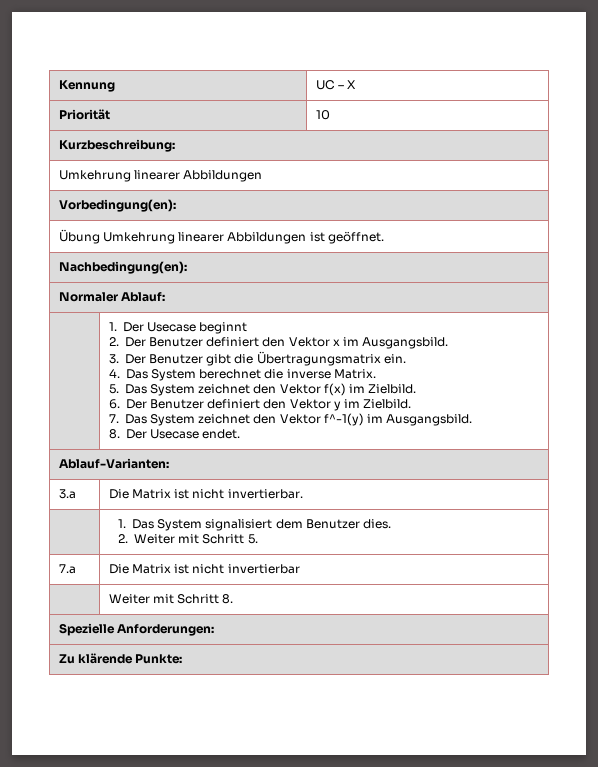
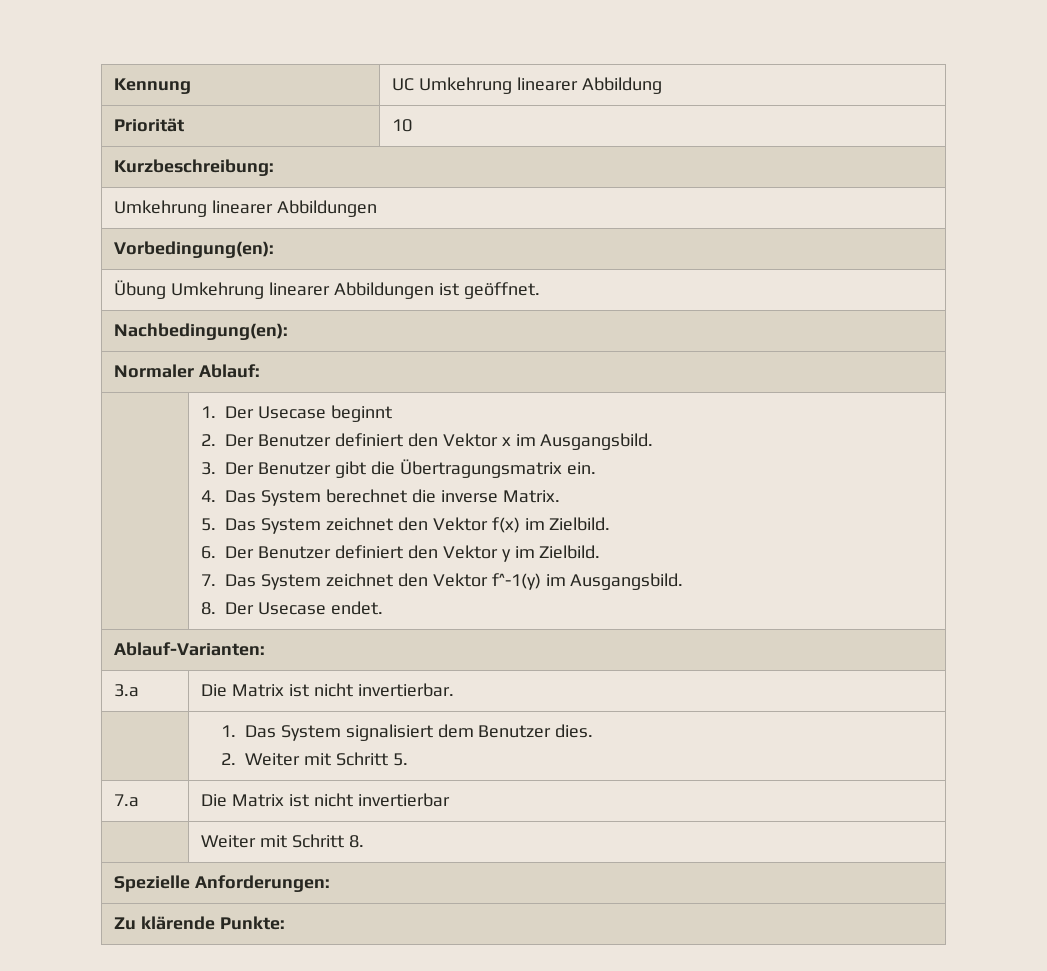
- Kennung | UC – X
+ Kennung | UC Umkehrung linearer Abbildung

